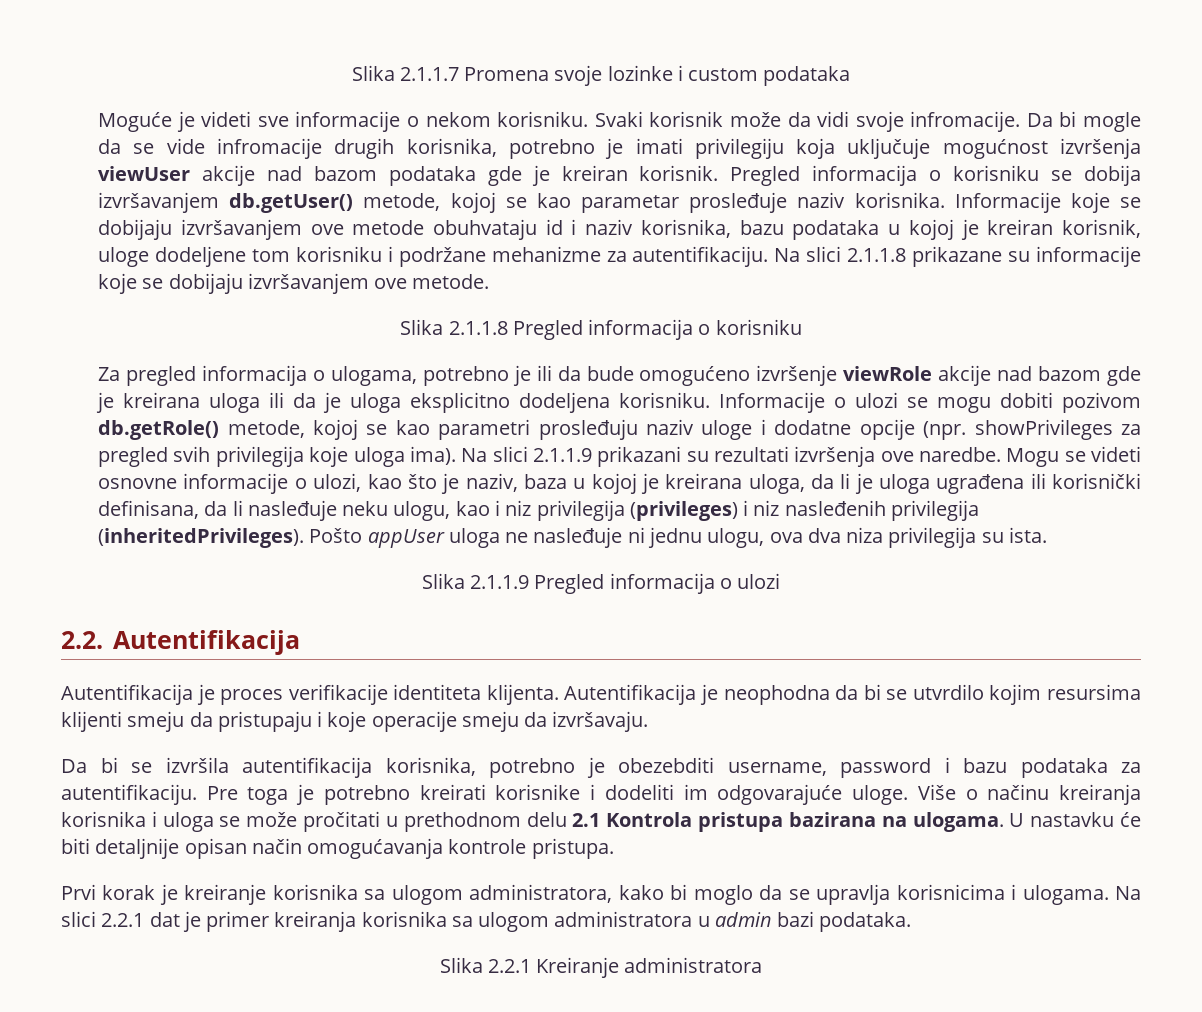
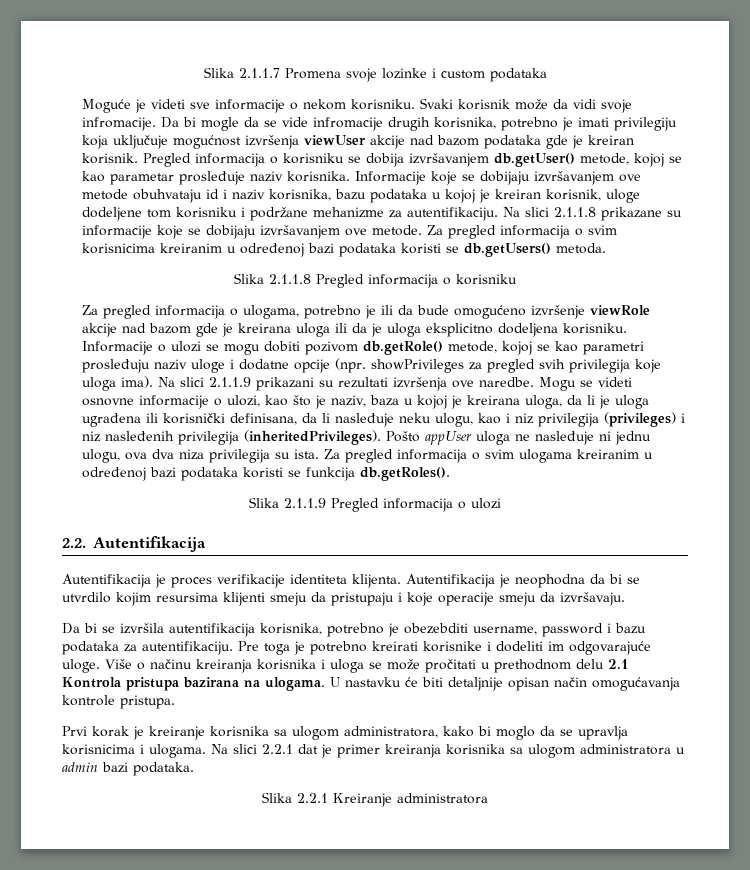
+ Za pregled informacija o svim korisnicima kreiranim u određenoj bazi podataka koristi se db.getUsers() metoda.
+ Za pregled informacija o svim ulogama kreiranim u određenoj bazi podataka koristi se funkcija db.getRoles().

